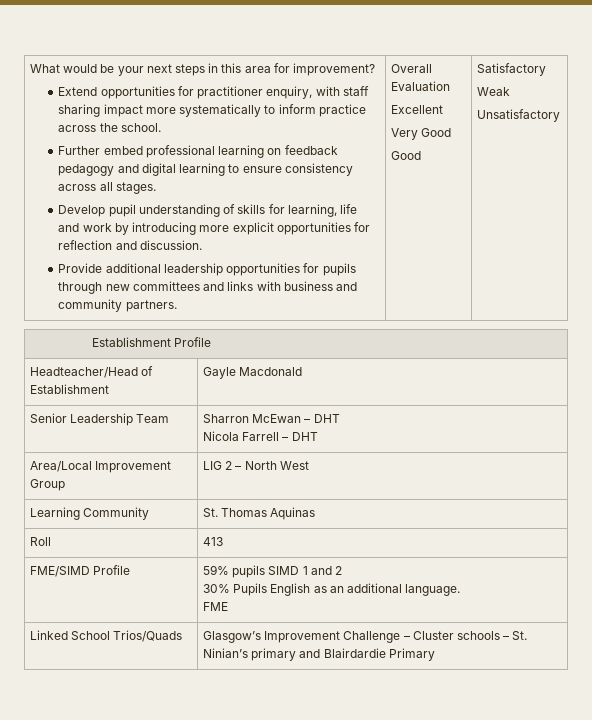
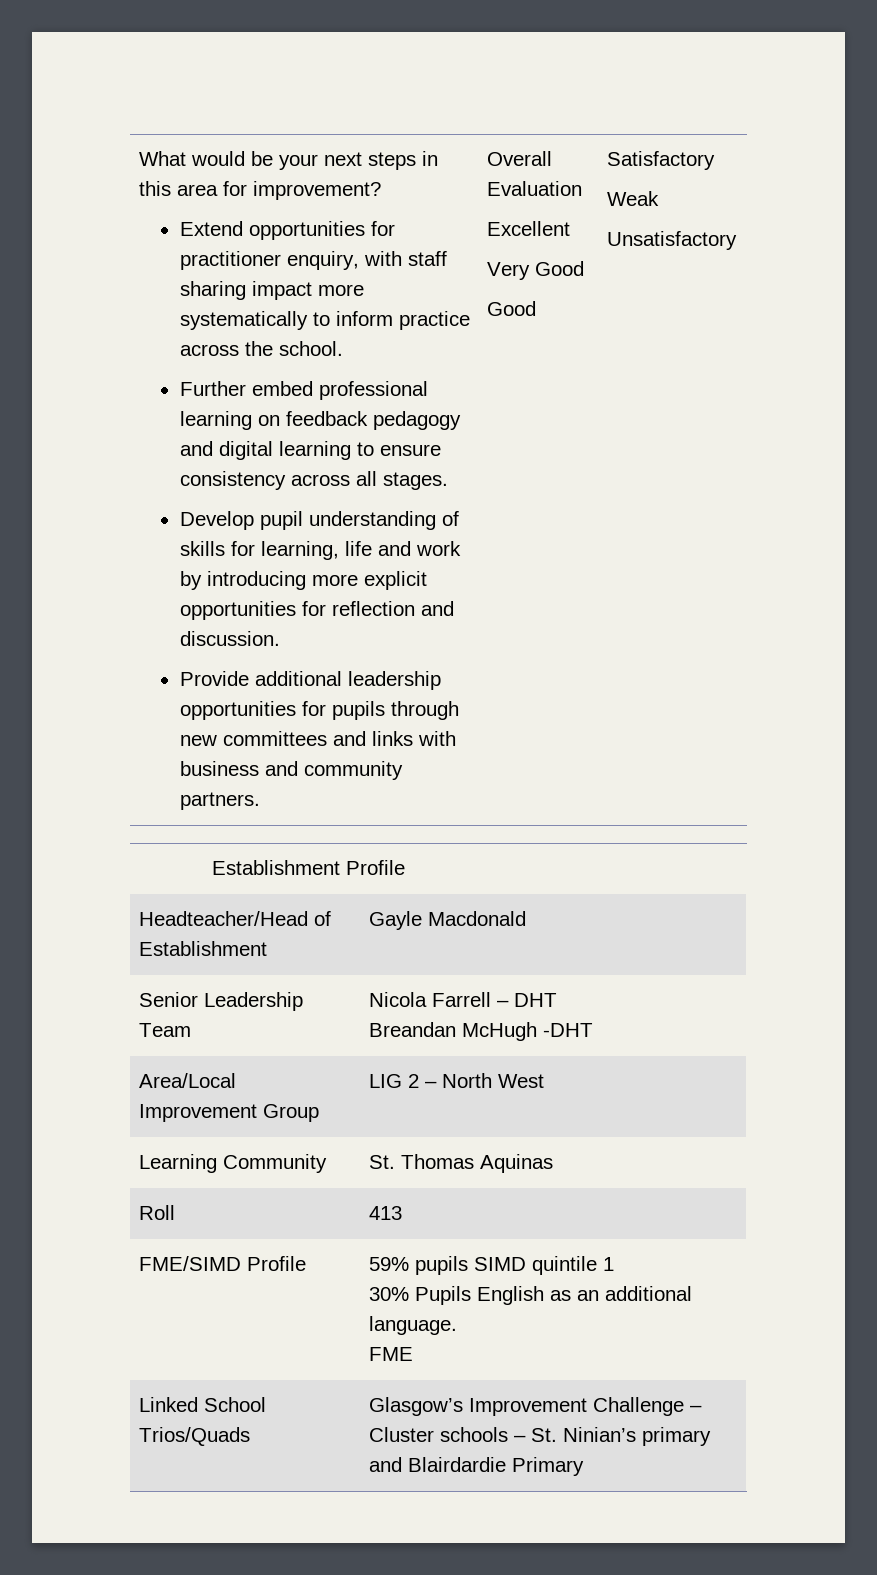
- Senior Leadership Team | Sharron McEwan – DHT
- Nicola Farrell – DHT
+ Senior Leadership Team | Nicola Farrell – DHT
+ Breandan McHugh -DHT
- FME/SIMD Profile | 59% pupils SIMD 1 and 2
+ FME/SIMD Profile | 59% pupils SIMD quintile 1

